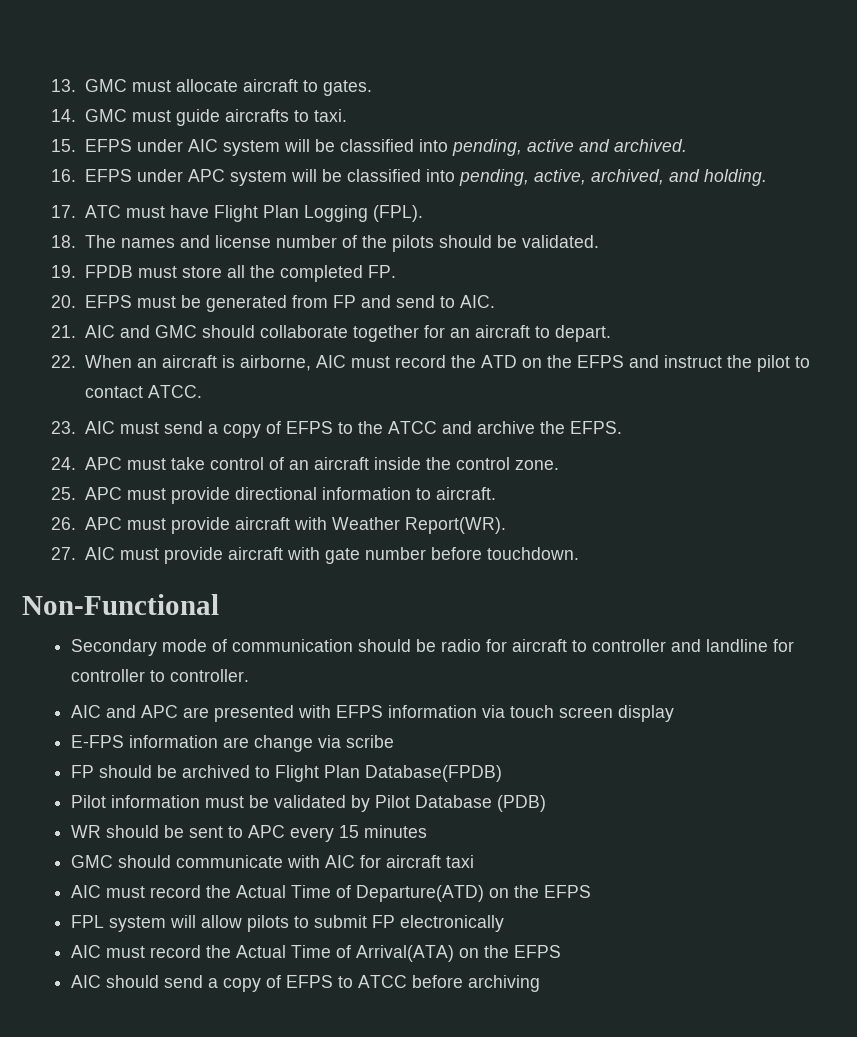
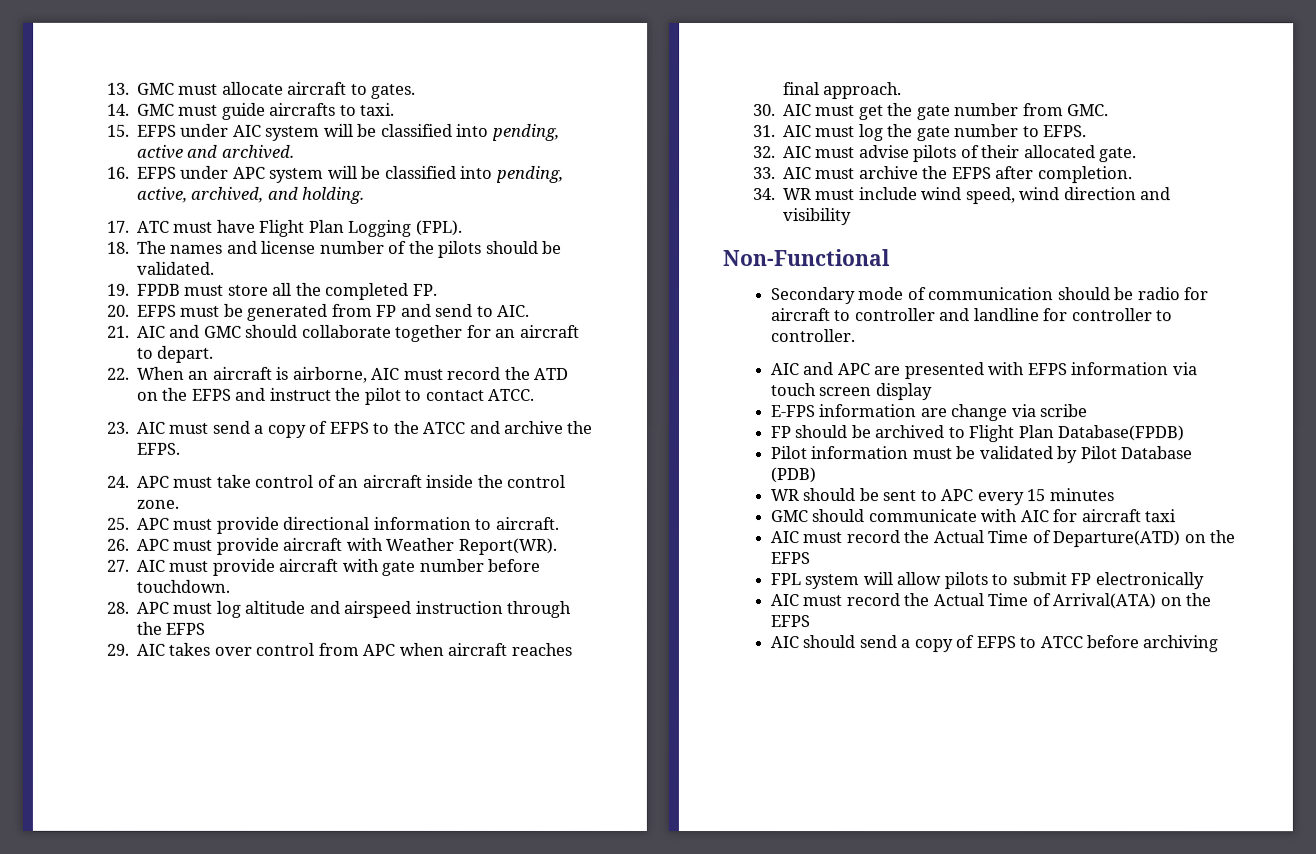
+ 28. APC must log altitude and airspeed instruction through the EFPS
+ 29. AIC takes over control from APC when aircraft reaches final approach.
+ 30. AIC must get the gate number from GMC.
+ 31. AIC must log the gate number to EFPS.
+ 32. AIC must advise pilots of their allocated gate.
+ 33. AIC must archive the EFPS after completion.
+ 34. WR must include wind speed, wind direction and visibility

